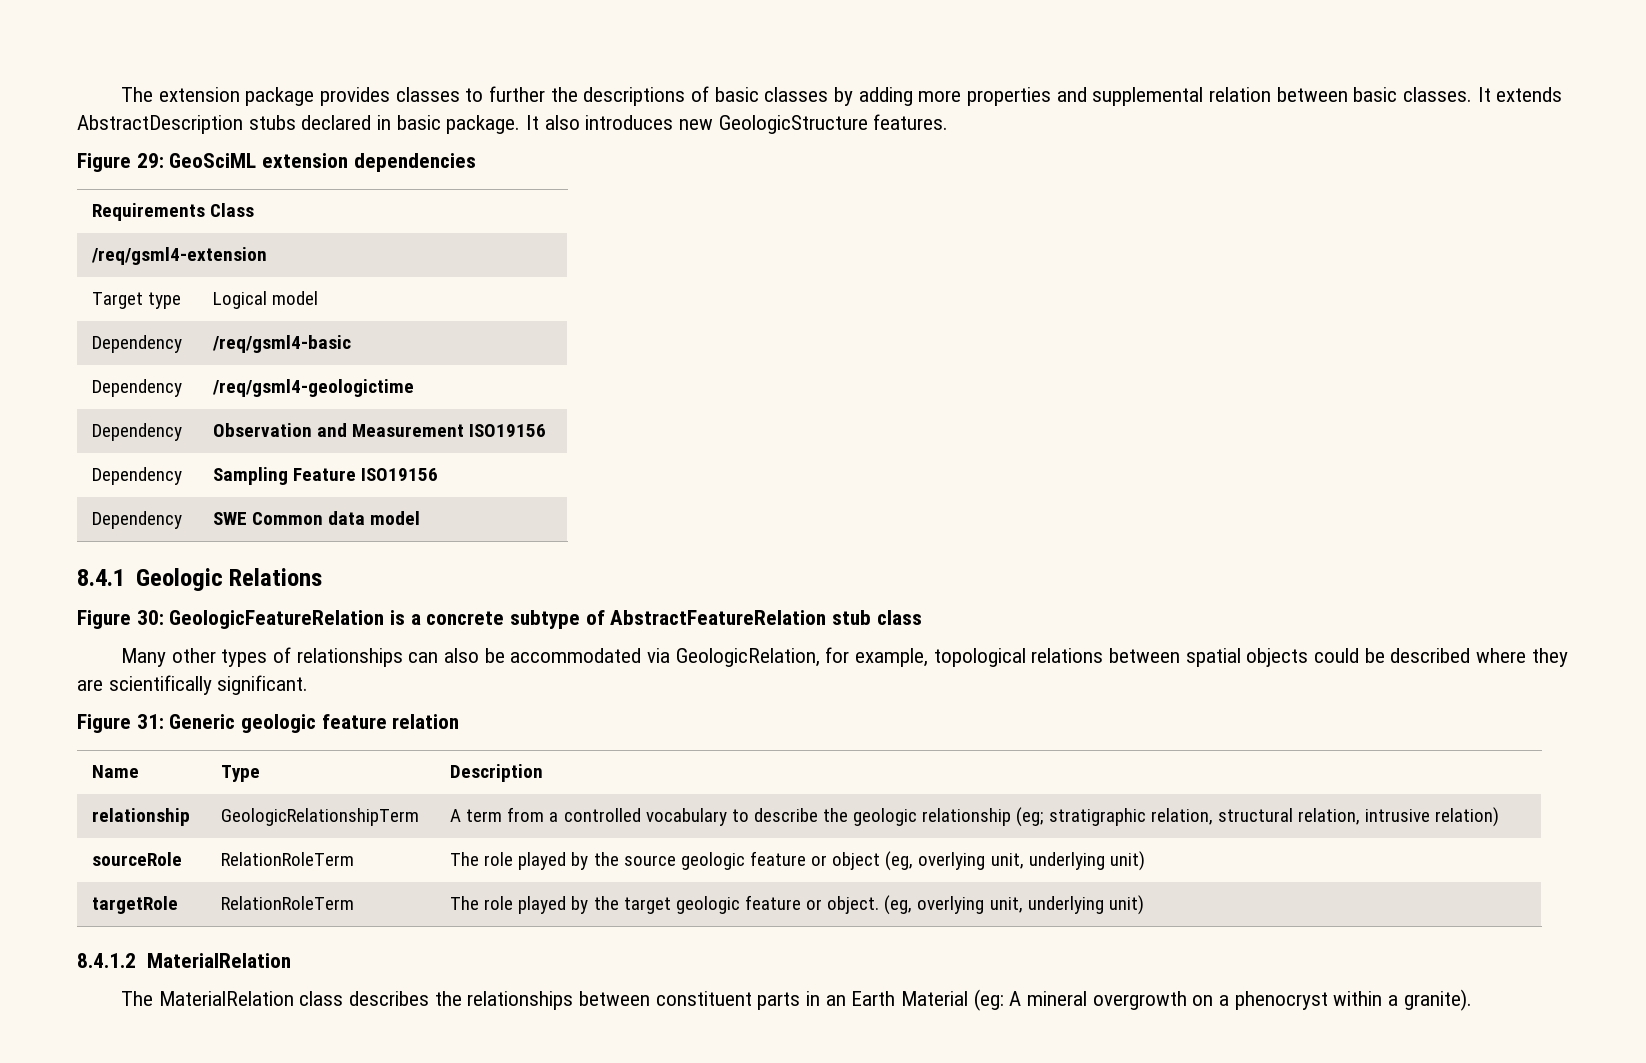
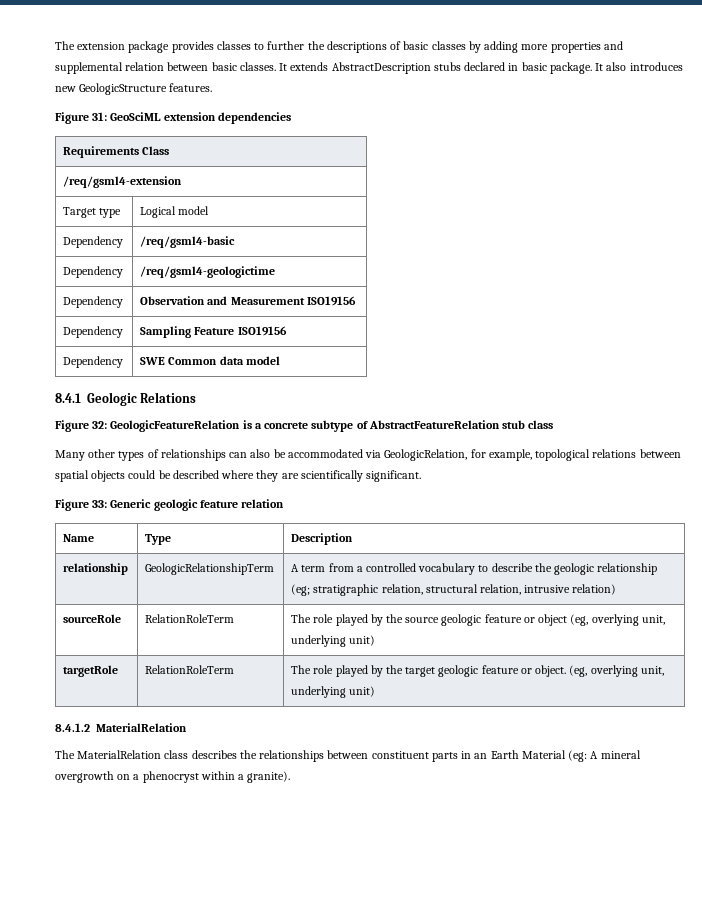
- Figure 29: GeoSciML extension dependencies
+ Figure 31: GeoSciML extension dependencies
- Figure 30: GeologicFeatureRelation is a concrete subtype of AbstractFeatureRelation stub class
+ Figure 32: GeologicFeatureRelation is a concrete subtype of AbstractFeatureRelation stub class
- Figure 31: Generic geologic feature relation
+ Figure 33: Generic geologic feature relation

